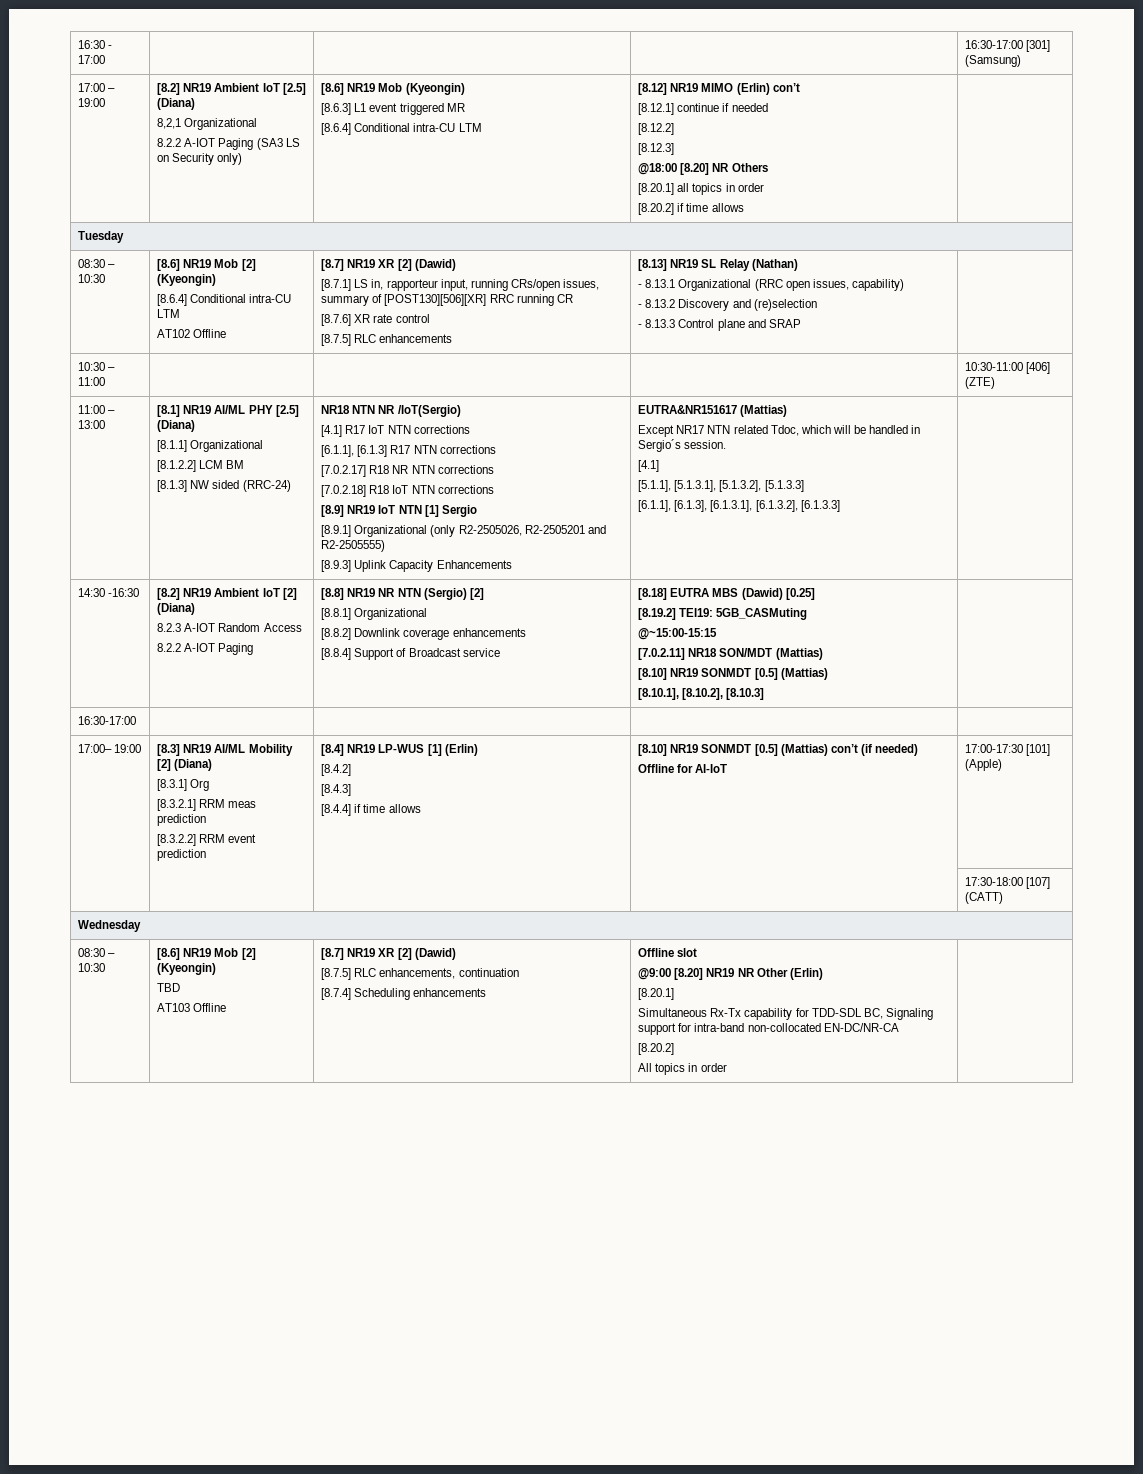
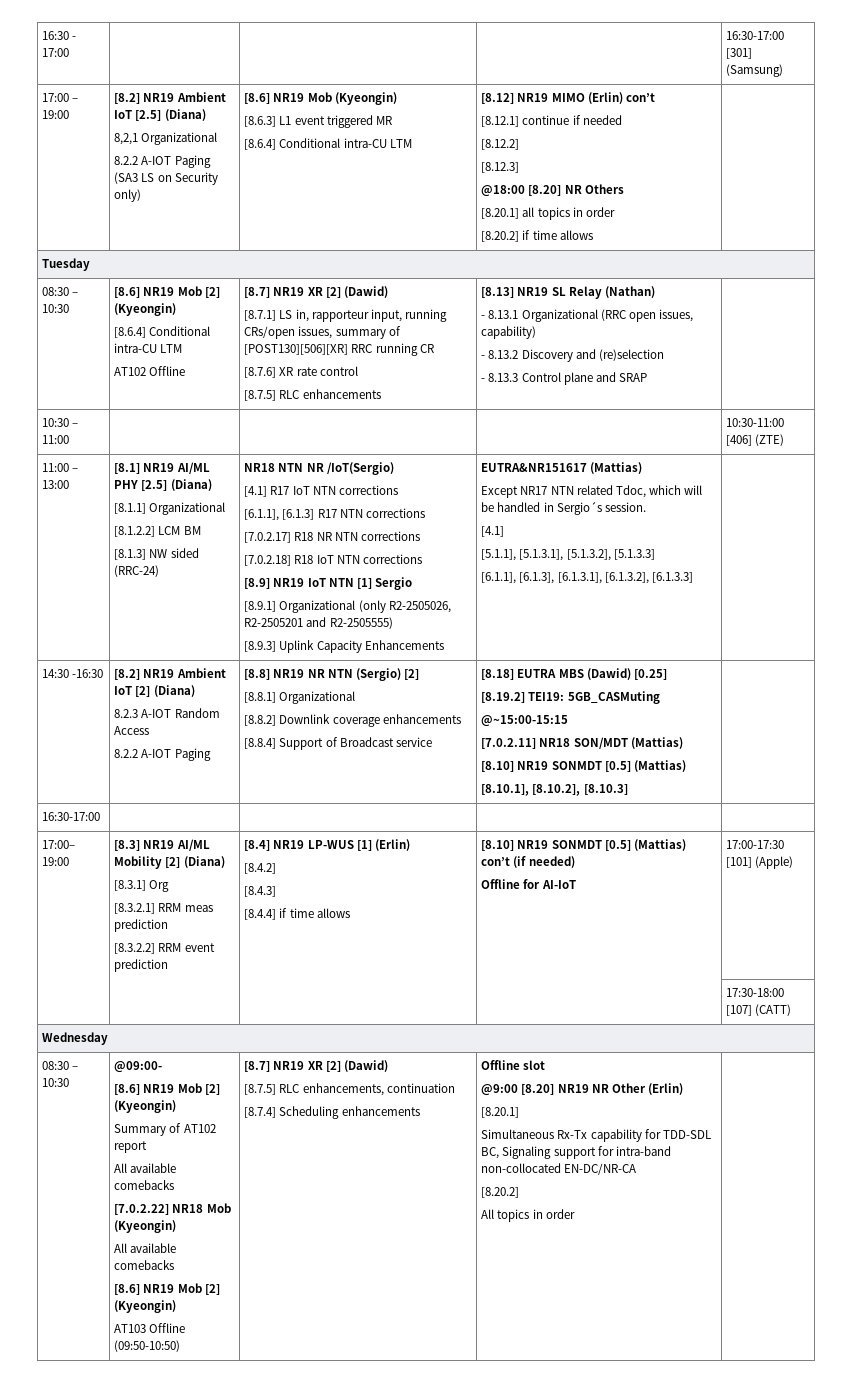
  Wednesday
- 08:30 – 10:30 | [8.6] NR19 Mob [2] (Kyeongin)
- TBD
+ 08:30 – 10:30 | @09:00-
+ [8.6] NR19 Mob [2] (Kyeongin)
+ Summary of AT102 report
+ All available comebacks
+ [7.0.2.22] NR18 Mob (Kyeongin)
+ All available comebacks
+ [8.6] NR19 Mob [2] (Kyeongin)
- AT103 Offline
+ AT103 Offline (09:50-10:50)

